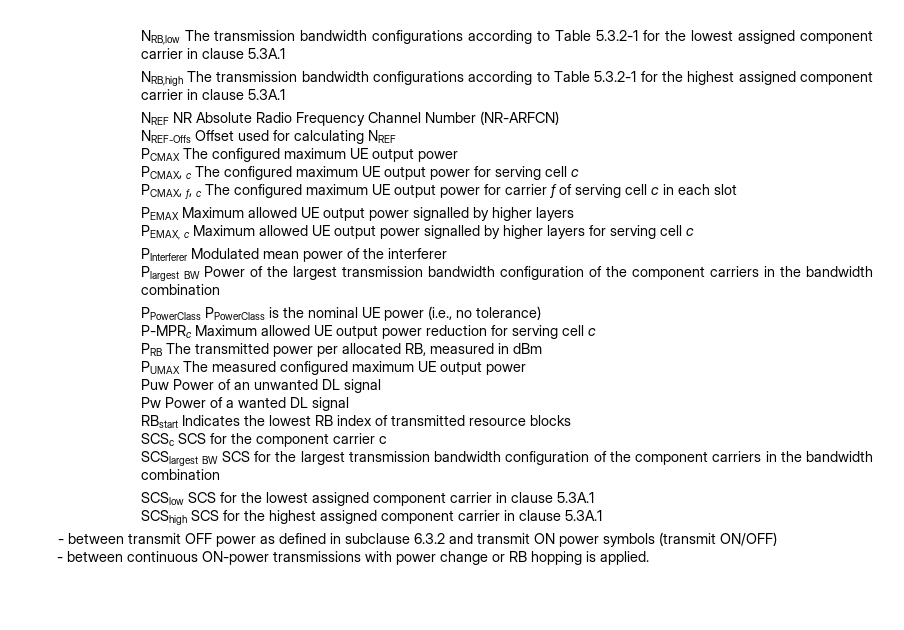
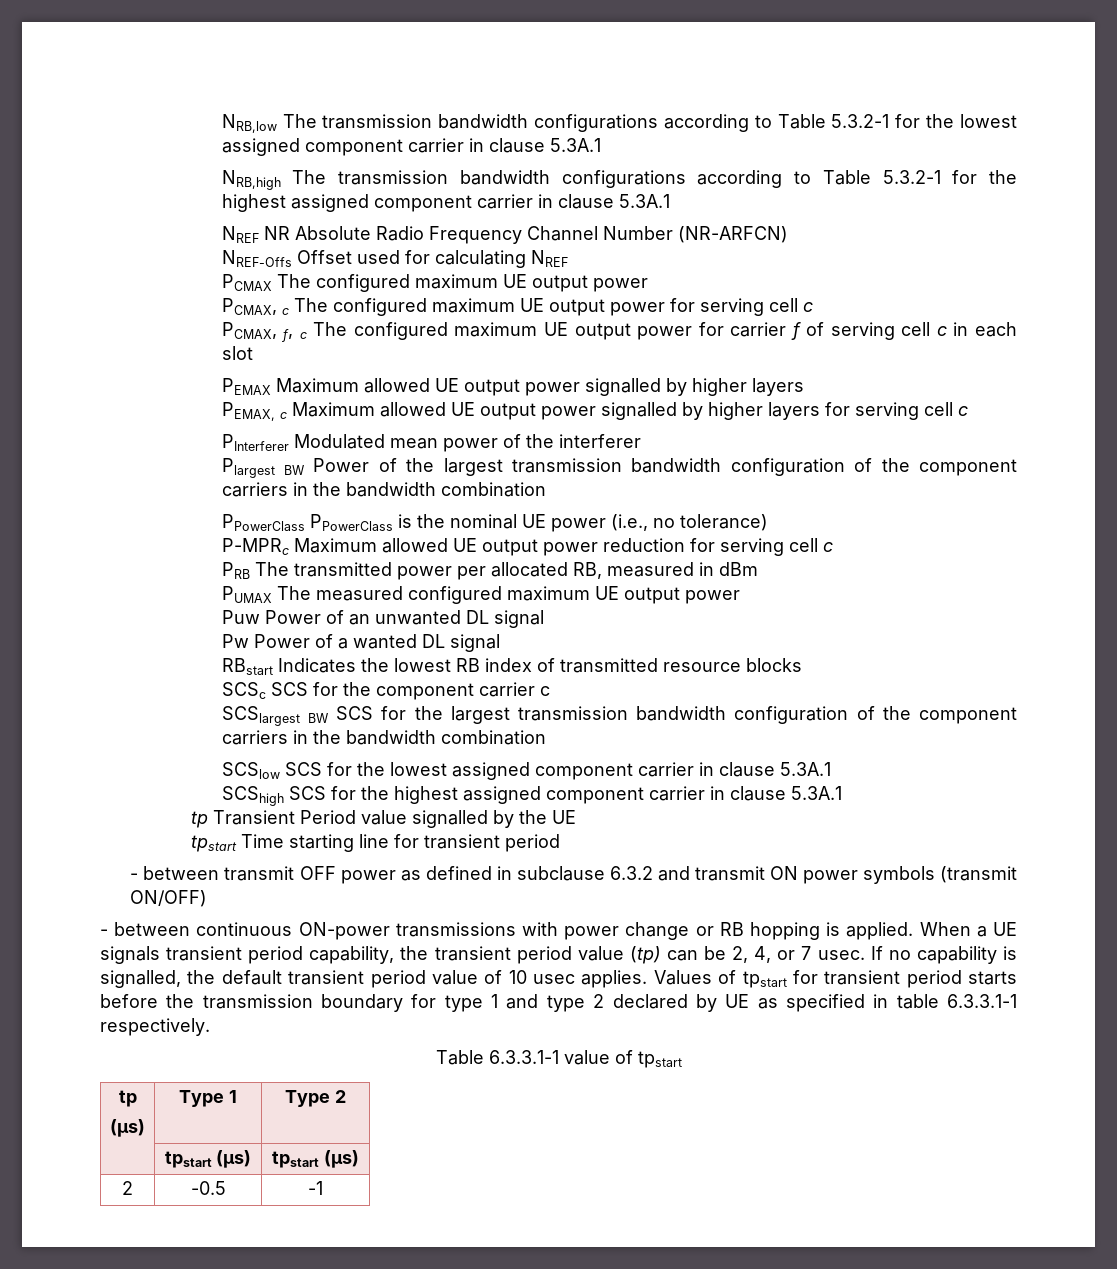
+ tp Transient Period value signalled by the UE
+ tpstart Time starting line for transient period
+ When a UE signals transient period capability, the transient period value (tp) can be 2, 4, or 7 usec. If no capability is signalled, the default transient period value of 10 usec applies. Values of tpstart for transient period starts before the transmission boundary for type 1 and type 2 declared by UE as specified in table 6.3.3.1-1 respectively.
+ Table 6.3.3.1-1 value of tpstart
+ tp
+ (μs) | Type 1 | Type 2
+ | tpstart (μs) | tpstart (μs)
+ 2 | -0.5 | -1

